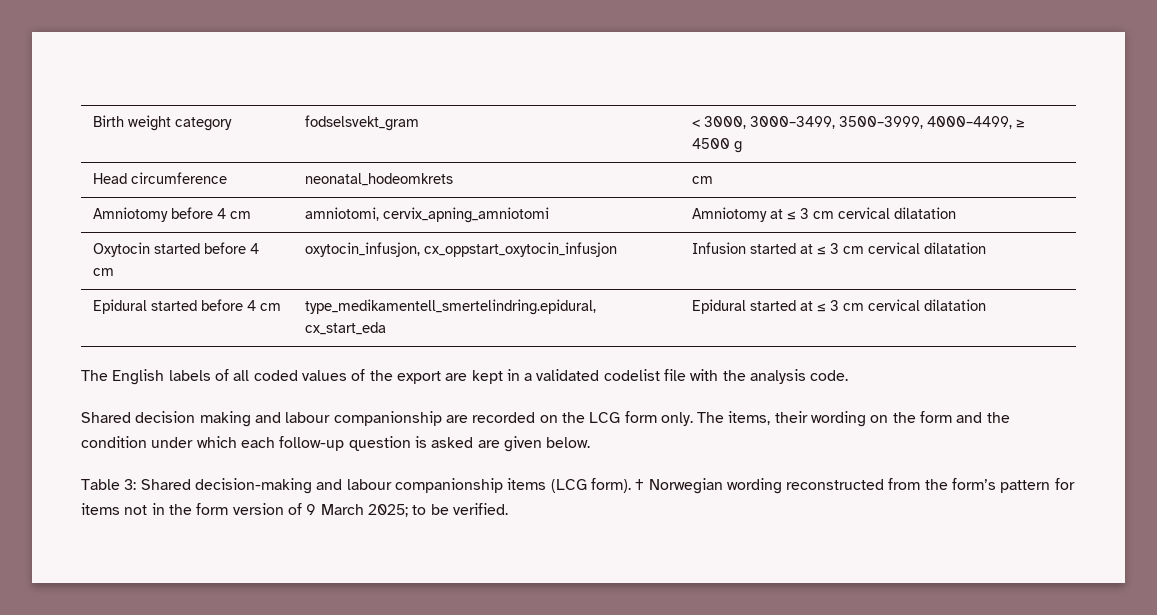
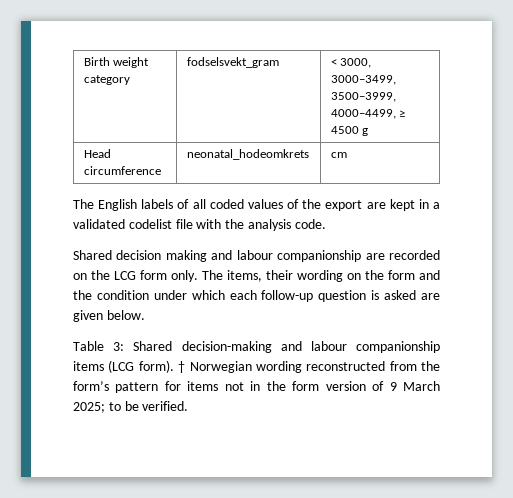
- Amniotomy before 4 cm | amniotomi, cervix_apning_amniotomi | Amniotomy at ≤ 3 cm cervical dilatation
- Oxytocin started before 4 cm | oxytocin_infusjon, cx_oppstart_oxytocin_infusjon | Infusion started at ≤ 3 cm cervical dilatation
- Epidural started before 4 cm | type_medikamentell_smertelindring.epidural, cx_start_eda | Epidural started at ≤ 3 cm cervical dilatation

